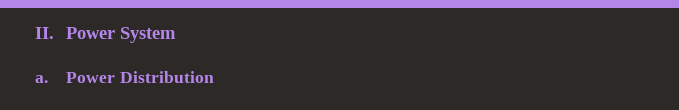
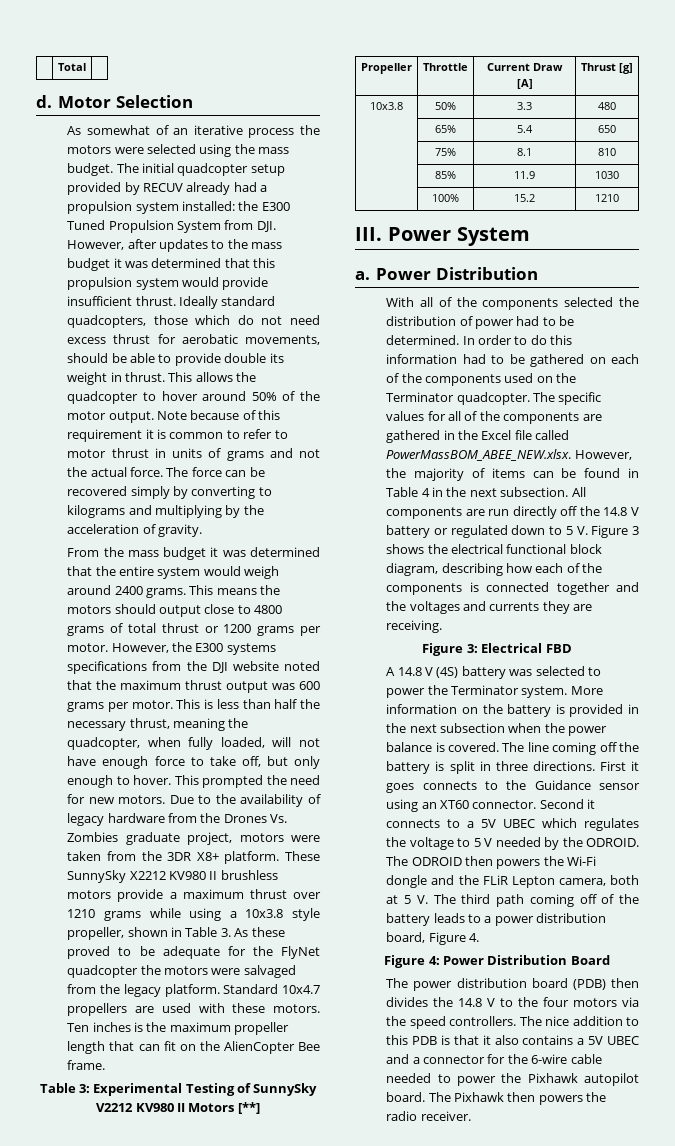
- II. Power System
+ | Total |
+ d. Motor Selection
+ As somewhat of an iterative process the motors were selected using the mass budget. The initial quadcopter setup provided by RECUV already had a propulsion system installed: the E300 Tuned Propulsion System from DJI. However, after updates to the mass budget it was determined that this propulsion system would provide insufficient thrust. Ideally standard quadcopters, those which do not need excess thrust for aerobatic movements, should be able to provide double its weight in thrust. This allows the quadcopter to hover around 50% of the motor output. Note because of this requirement it is common to refer to motor thrust in units of grams and not the actual force. The force can be recovered simply by converting to kilograms and multiplying by the acceleration of gravity.
+ From the mass budget it was determined that the entire system would weigh around 2400 grams. This means the motors should output close to 4800 grams of total thrust or 1200 grams per motor. However, the E300 systems specifications from the DJI website noted that the maximum thrust output was 600 grams per motor. This is less than half the necessary thrust, meaning the quadcopter, when fully loaded, will not have enough force to take off, but only enough to hover. This prompted the need for new motors. Due to the availability of legacy hardware from the Drones Vs. Zombies graduate project, motors were taken from the 3DR X8+ platform. These SunnySky X2212 KV980 II brushless motors provide a maximum thrust over 1210 grams while using a 10x3.8 style propeller, shown in Table 3. As these proved to be adequate for the FlyNet quadcopter the motors were salvaged from the legacy platform. Standard 10x4.7 propellers are used with these motors. Ten inches is the maximum propeller length that can fit on the AlienCopter Bee frame.
+ Table 3: Experimental Testing of SunnySky V2212 KV980 II Motors [**]
+ Propeller | Throttle | Current Draw [A] | Thrust [g]
+ 10x3.8 | 50% | 3.3 | 480
+ | 65% | 5.4 | 650
+ | 75% | 8.1 | 810
+ | 85% | 11.9 | 1030
+ | 100% | 15.2 | 1210
+ III. Power System
+ With all of the components selected the distribution of power had to be determined. In order to do this information had to be gathered on each of the components used on the Terminator quadcopter. The specific values for all of the components are gathered in the Excel file called PowerMassBOM_ABEE_NEW.xlsx. However, the majority of items can be found in Table 4 in the next subsection. All components are run directly off the 14.8 V battery or regulated down to 5 V. Figure 3 shows the electrical functional block diagram, describing how each of the components is connected together and the voltages and currents they are receiving.
+ Figure 3: Electrical FBD
+ A 14.8 V (4S) battery was selected to power the Terminator system. More information on the battery is provided in the next subsection when the power balance is covered. The line coming off the battery is split in three directions. First it goes connects to the Guidance sensor using an XT60 connector. Second it connects to a 5V UBEC which regulates the voltage to 5 V needed by the ODROID. The ODROID then powers the Wi-Fi dongle and the FLiR Lepton camera, both at 5 V. The third path coming off of the battery leads to a power distribution board, Figure 4.
+ Figure 4: Power Distribution Board
+ The power distribution board (PDB) then divides the 14.8 V to the four motors via the speed controllers. The nice addition to this PDB is that it also contains a 5V UBEC and a connector for the 6-wire cable needed to power the Pixhawk autopilot board. The Pixhawk then powers the radio receiver.

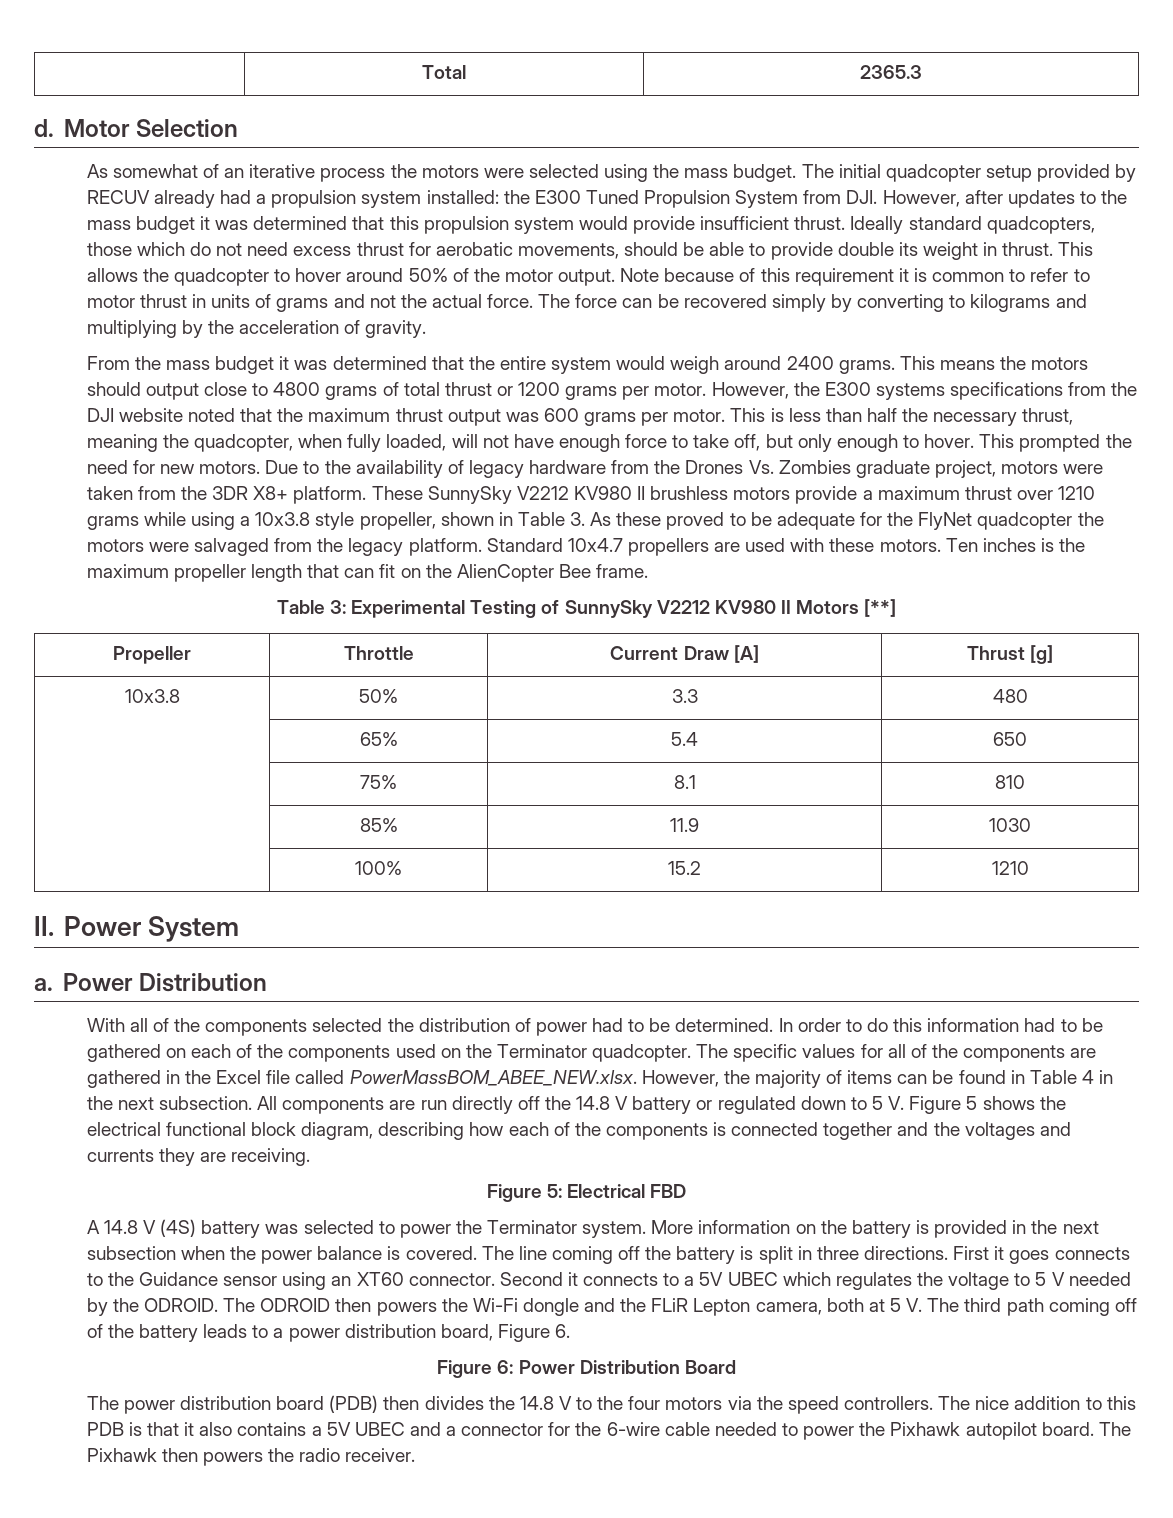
- | Total |
+ | Total | 2365.3
- These SunnySky X2212 KV980 II brushless motors provide a maximum thrust over 1210 grams while using a 10x3.8 style propeller, shown in Table 3. As these proved to be adequate for the FlyNet quadcopter the motors were salvaged from the legacy platform.
+ These SunnySky V2212 KV980 II brushless motors provide a maximum thrust over 1210 grams while using a 10x3.8 style propeller, shown in Table 3. As these proved to be adequate for the FlyNet quadcopter the motors were salvaged from the legacy platform.
- III. Power System
+ II. Power System
- All components are run directly off the 14.8 V battery or regulated down to 5 V. Figure 3 shows the electrical functional block diagram, describing how each of the components is connected together and the voltages and currents they are receiving.
+ All components are run directly off the 14.8 V battery or regulated down to 5 V. Figure 5 shows the electrical functional block diagram, describing how each of the components is connected together and the voltages and currents they are receiving.
- Figure 3: Electrical FBD
+ Figure 5: Electrical FBD
- The ODROID then powers the Wi-Fi dongle and the FLiR Lepton camera, both at 5 V. The third path coming off of the battery leads to a power distribution board, Figure 4.
- Figure 4: Power Distribution Board
+ The ODROID then powers the Wi-Fi dongle and the FLiR Lepton camera, both at 5 V. The third path coming off of the battery leads to a power distribution board, Figure 6.
+ Figure 6: Power Distribution Board

